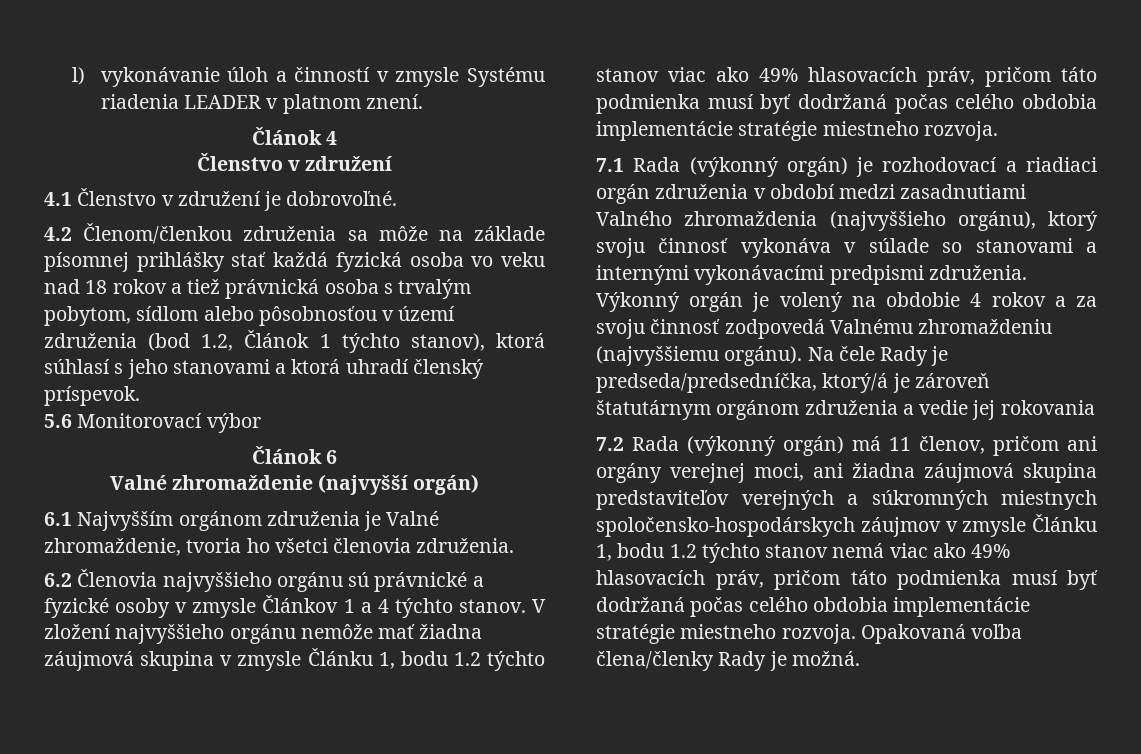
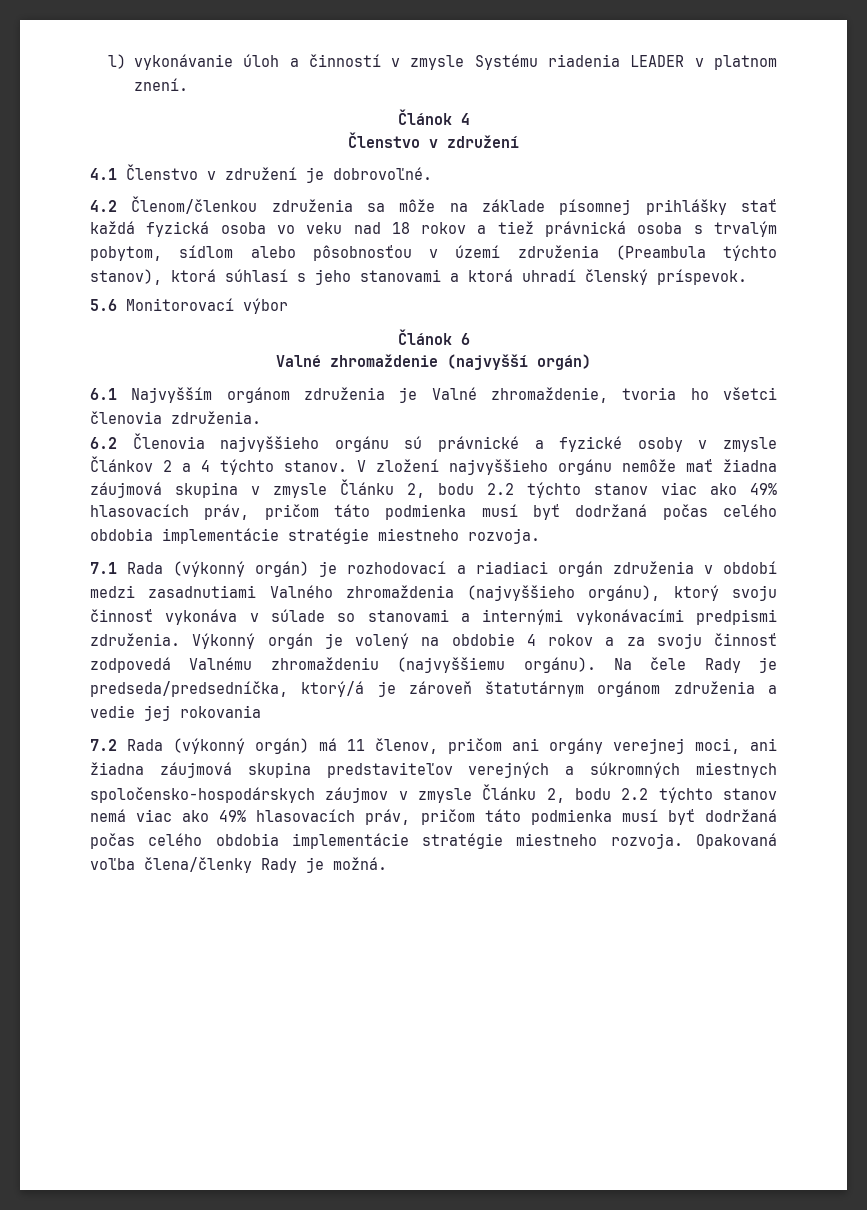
- 4.2 Členom/členkou združenia sa môže na základe písomnej prihlášky stať každá fyzická osoba vo veku nad 18 rokov a tiež právnická osoba s trvalým pobytom, sídlom alebo pôsobnosťou v území združenia (bod 1.2, Článok 1 týchto stanov), ktorá súhlasí s jeho stanovami a ktorá uhradí členský príspevok.
+ 4.2 Členom/členkou združenia sa môže na základe písomnej prihlášky stať každá fyzická osoba vo veku nad 18 rokov a tiež právnická osoba s trvalým pobytom, sídlom alebo pôsobnosťou v území združenia (Preambula týchto stanov), ktorá súhlasí s jeho stanovami a ktorá uhradí členský príspevok.
- 6.2 Členovia najvyššieho orgánu sú právnické a fyzické osoby v zmysle Článkov 1 a 4 týchto stanov.
+ 6.2 Členovia najvyššieho orgánu sú právnické a fyzické osoby v zmysle Článkov 2 a 4 týchto stanov.
- V zložení najvyššieho orgánu nemôže mať žiadna záujmová skupina v zmysle Článku 1, bodu 1.2 týchto stanov viac ako 49% hlasovacích práv, pričom táto podmienka musí byť dodržaná počas celého obdobia implementácie stratégie miestneho rozvoja.
+ V zložení najvyššieho orgánu nemôže mať žiadna záujmová skupina v zmysle Článku 2, bodu 2.2 týchto stanov viac ako 49% hlasovacích práv, pričom táto podmienka musí byť dodržaná počas celého obdobia implementácie stratégie miestneho rozvoja.
- 7.2 Rada (výkonný orgán) má 11 členov, pričom ani orgány verejnej moci, ani žiadna záujmová skupina predstaviteľov verejných a súkromných miestnych spoločensko-hospodárskych záujmov v zmysle Článku 1, bodu 1.2 týchto stanov nemá viac ako 49% hlasovacích práv, pričom táto podmienka musí byť dodržaná počas celého obdobia implementácie stratégie miestneho rozvoja.
+ 7.2 Rada (výkonný orgán) má 11 členov, pričom ani orgány verejnej moci, ani žiadna záujmová skupina predstaviteľov verejných a súkromných miestnych spoločensko-hospodárskych záujmov v zmysle Článku 2, bodu 2.2 týchto stanov nemá viac ako 49% hlasovacích práv, pričom táto podmienka musí byť dodržaná počas celého obdobia implementácie stratégie miestneho rozvoja.

